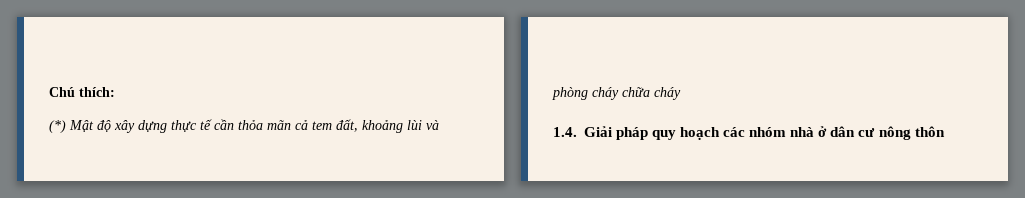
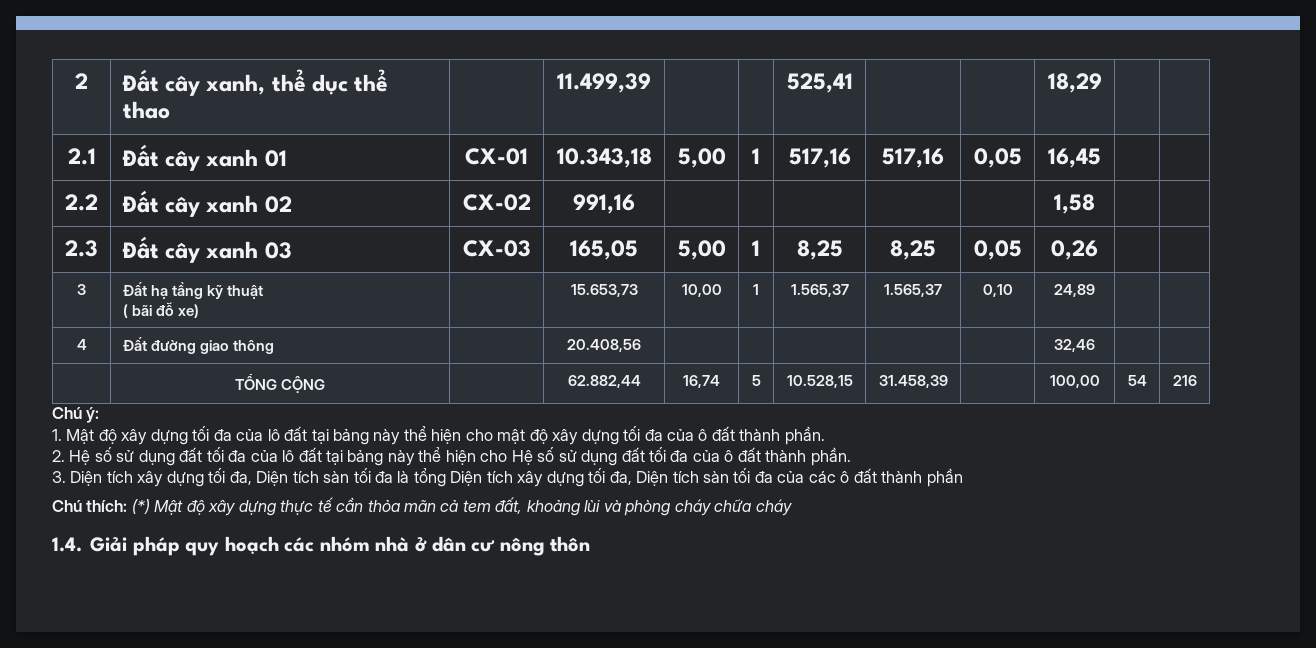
+ 2 | Đất cây xanh, thể dục thể thao | | 11.499,39 | | | 525,41 | | | 18,29 | |
+ 2.1 | Đất cây xanh 01 | CX-01 | 10.343,18 | 5,00 | 1 | 517,16 | 517,16 | 0,05 | 16,45 | |
+ 2.2 | Đất cây xanh 02 | CX-02 | 991,16 | | | | | | 1,58 | |
+ 2.3 | Đất cây xanh 03 | CX-03 | 165,05 | 5,00 | 1 | 8,25 | 8,25 | 0,05 | 0,26 | |
+ 3 | Đất hạ tầng kỹ thuật
+ ( bãi đỗ xe) | | 15.653,73 | 10,00 | 1 | 1.565,37 | 1.565,37 | 0,10 | 24,89 | |
+ 4 | Đất đường giao thông | | 20.408,56 | | | | | | 32,46 | |
+ | TỔNG CỘNG | | 62.882,44 | 16,74 | 5 | 10.528,15 | 31.458,39 | | 100,00 | 54 | 216
+ Chú ý:
+ 1. Mật độ xây dựng tối đa của lô đất tại bảng này thể hiện cho mật độ xây dựng tối đa của ô đất thành phần.
+ 2. Hệ số sử dụng đất tối đa của lô đất tại bảng này thể hiện cho Hệ số sử dụng đất tối đa của ô đất thành phần.
+ 3. Diện tích xây dựng tối đa, Diện tích sàn tối đa là tổng Diện tích xây dựng tối đa, Diện tích sàn tối đa của các ô đất thành phần
- Chú thích:
- (*) Mật độ xây dựng thực tế cần thỏa mãn cả tem đất, khoảng lùi và phòng cháy chữa cháy
+ Chú thích: (*) Mật độ xây dựng thực tế cần thỏa mãn cả tem đất, khoảng lùi và phòng cháy chữa cháy

